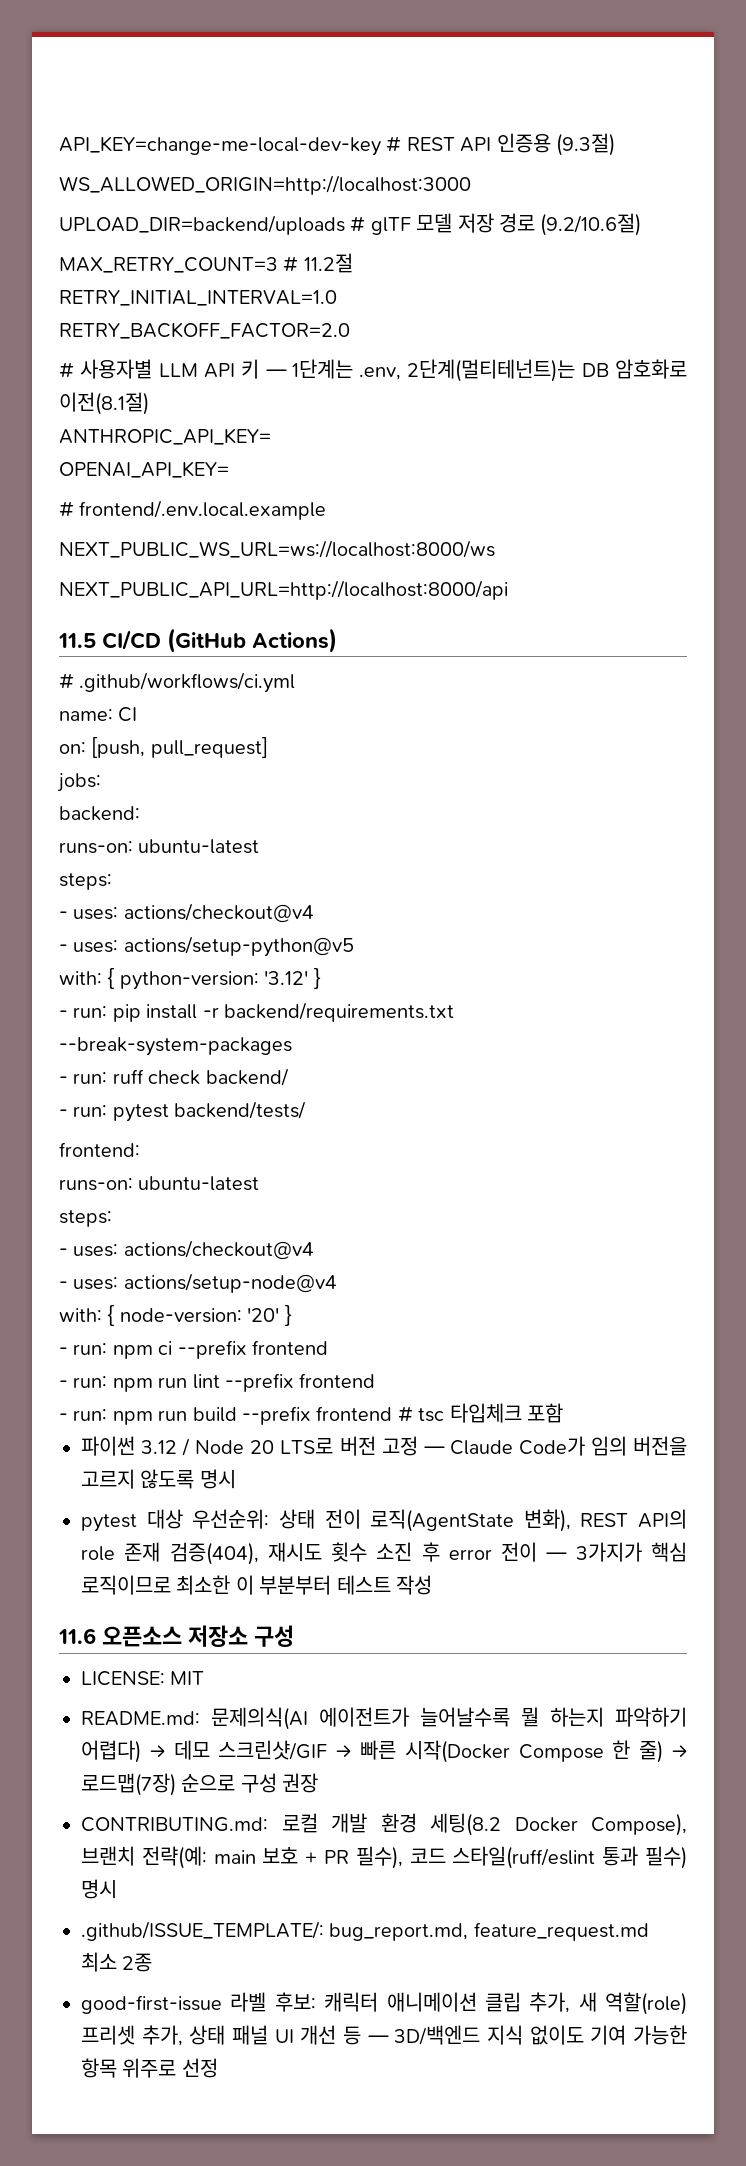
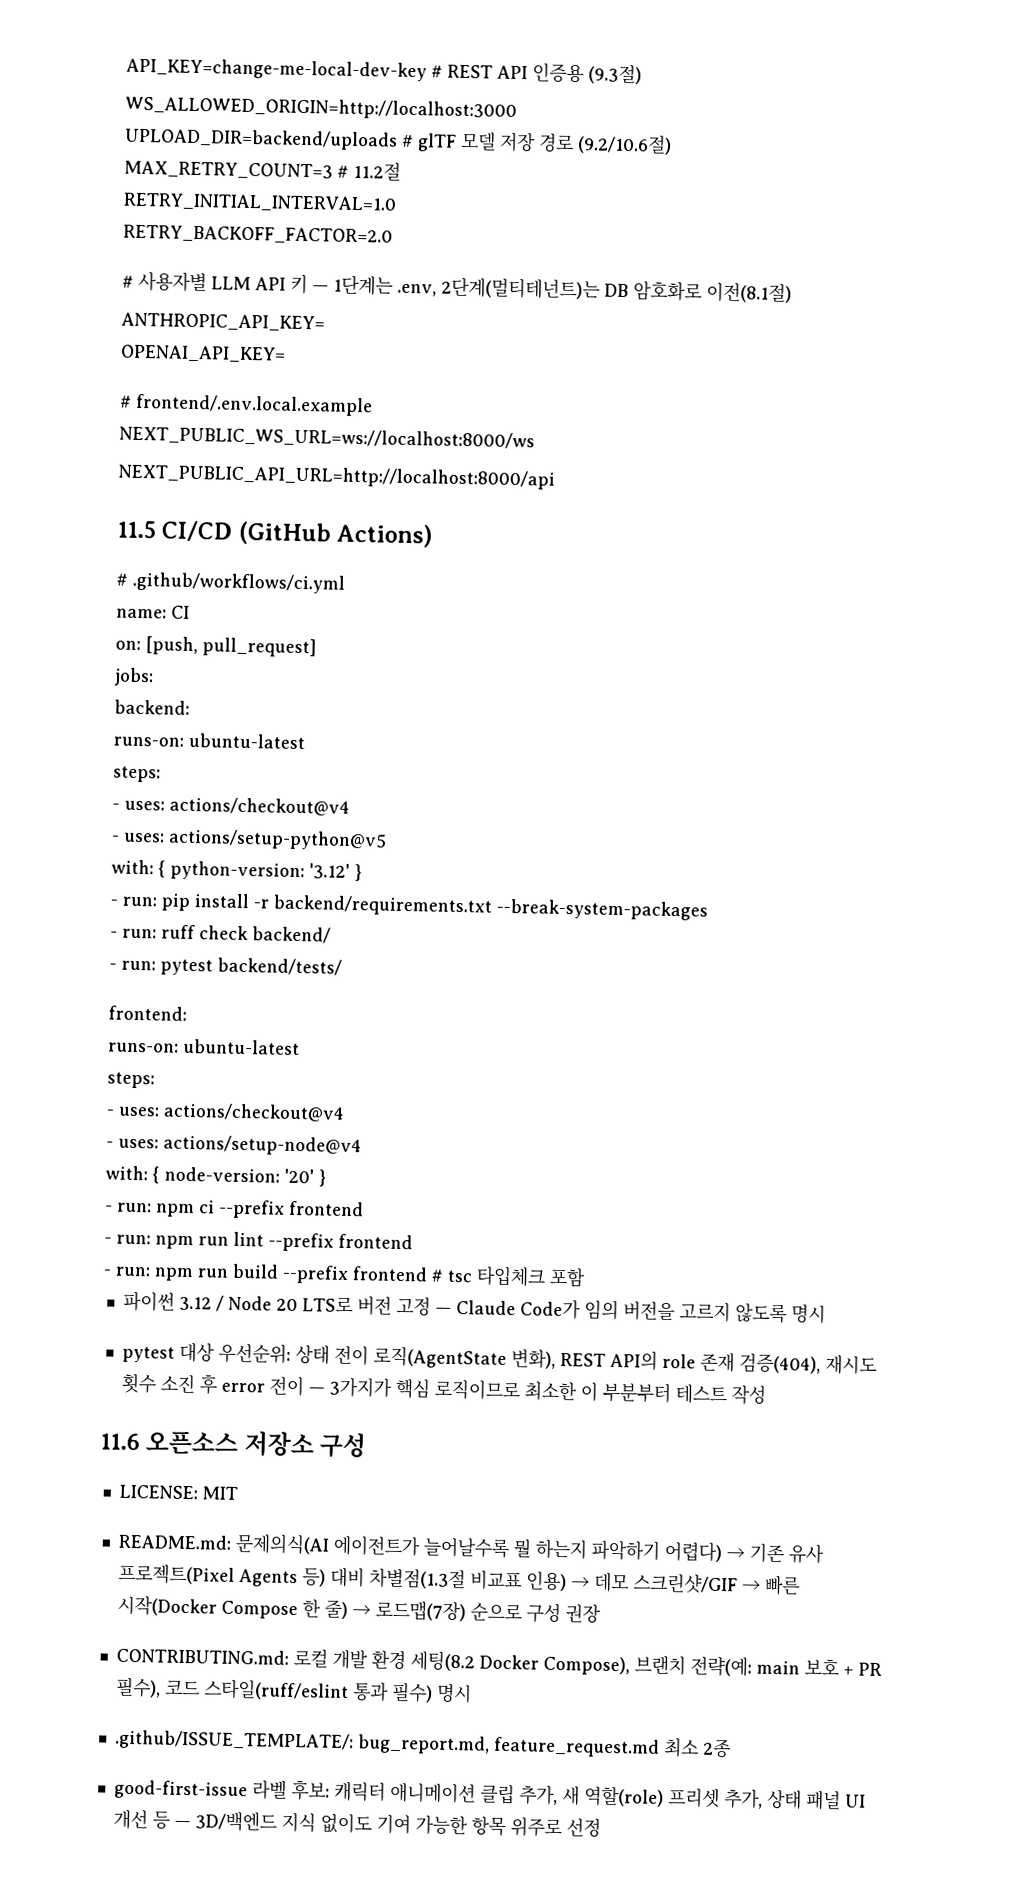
- README.md: 문제의식(AI 에이전트가 늘어날수록 뭘 하는지 파악하기 어렵다) → 데모 스크린샷/GIF → 빠른 시작(Docker Compose 한 줄) → 로드맵(7장) 순으로 구성 권장
+ README.md: 문제의식(AI 에이전트가 늘어날수록 뭘 하는지 파악하기 어렵다) → 기존 유사 프로젝트(Pixel Agents 등) 대비 차별점(1.3절 비교표 인용) → 데모 스크린샷/GIF → 빠른 시작(Docker Compose 한 줄) → 로드맵(7장) 순으로 구성 권장

